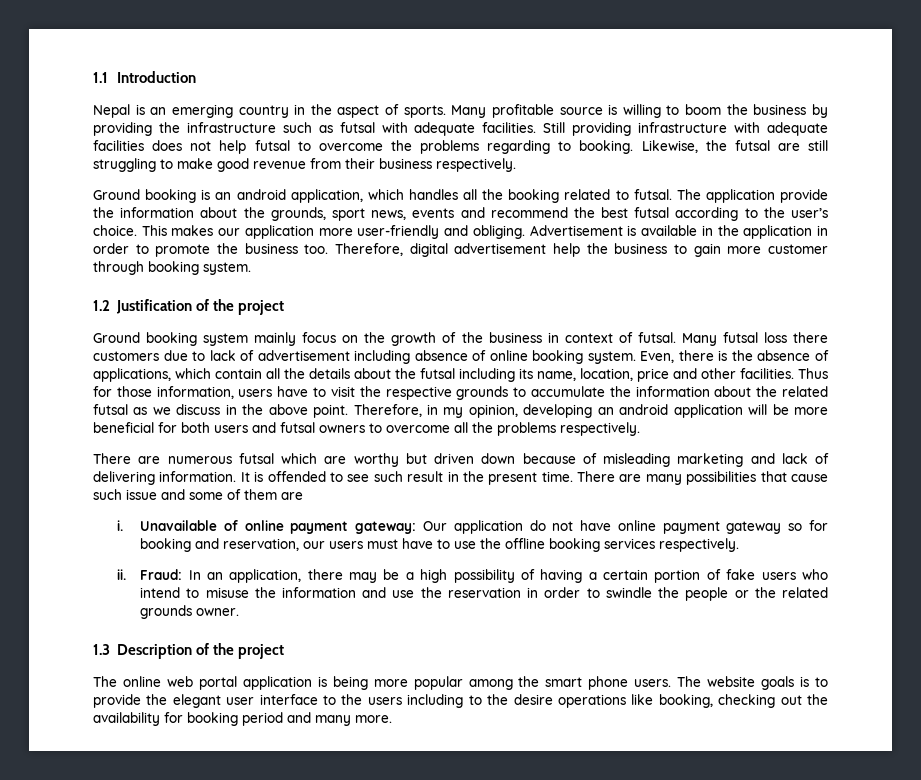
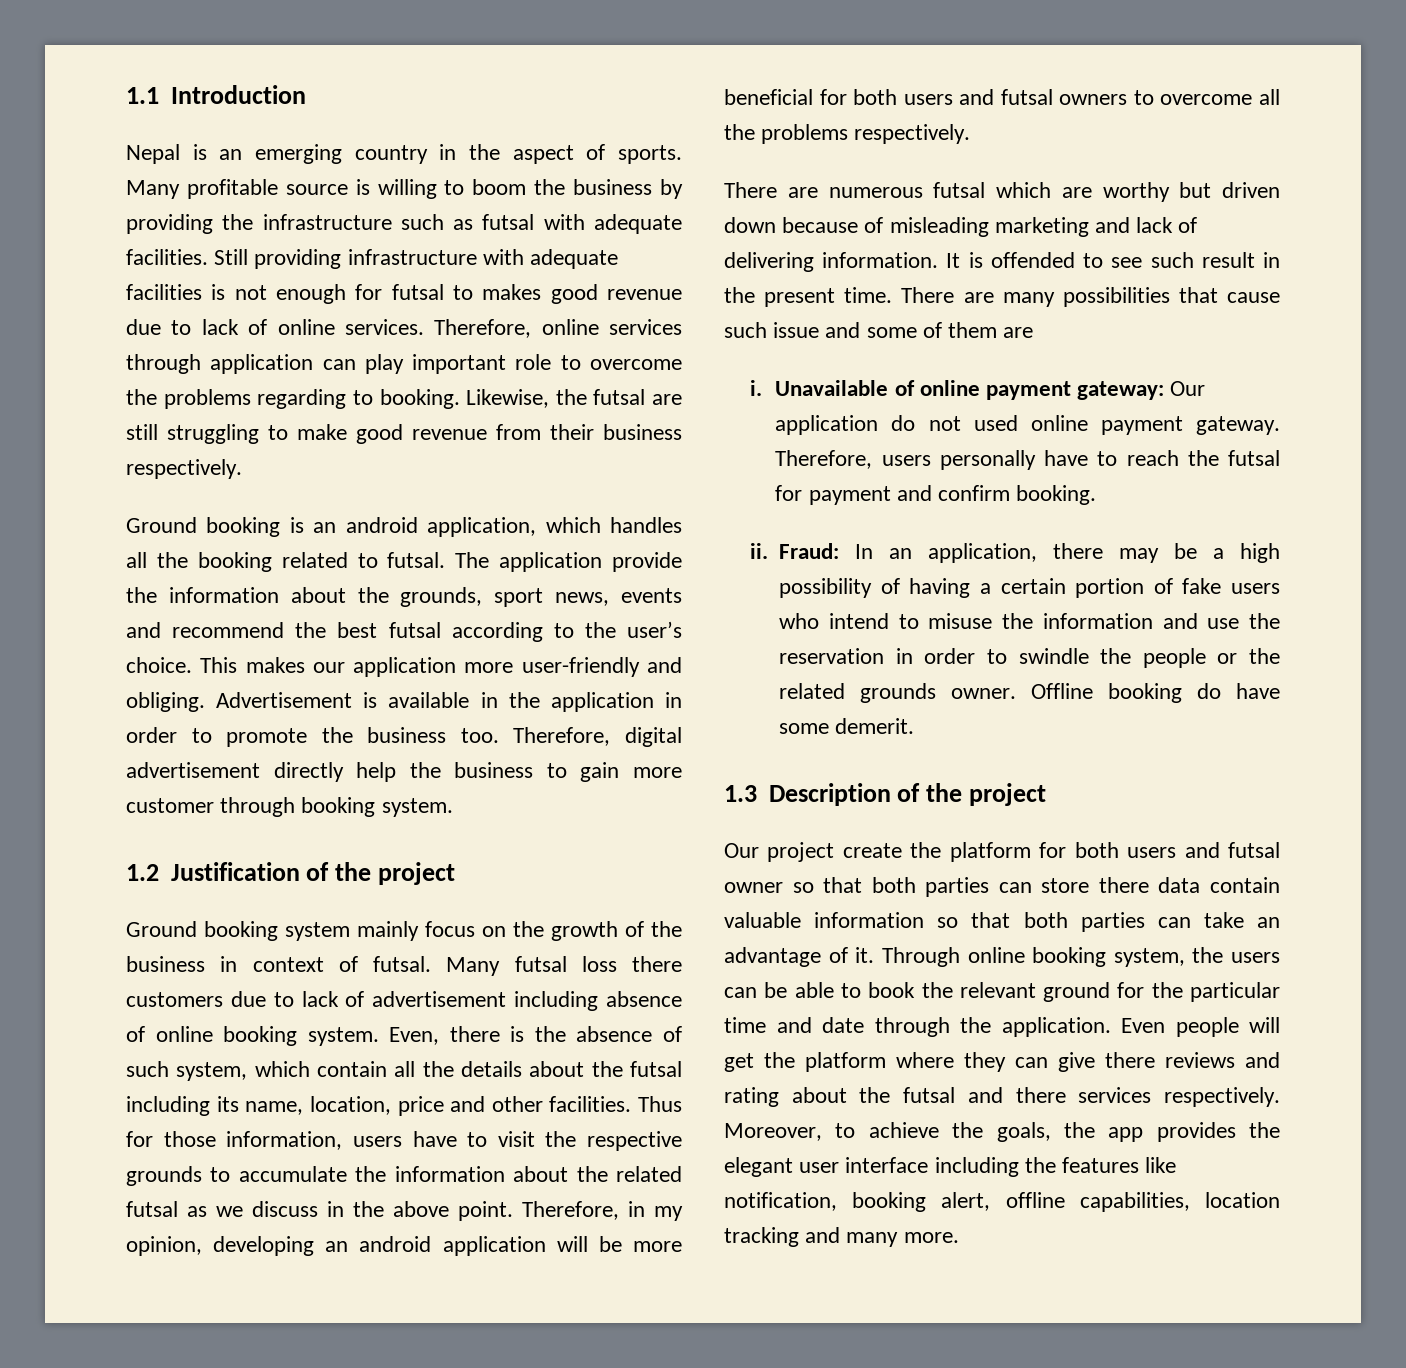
- Still providing infrastructure with adequate facilities does not help futsal to overcome the problems regarding to booking.
+ Still providing infrastructure with adequate facilities is not enough for futsal to makes good revenue due to lack of online services. Therefore, online services through application can play important role to overcome the problems regarding to booking.
- Therefore, digital advertisement help the business to gain more customer through booking system.
+ Therefore, digital advertisement directly help the business to gain more customer through booking system.
- Even, there is the absence of applications, which contain all the details about the futsal including its name, location, price and other facilities.
+ Even, there is the absence of such system, which contain all the details about the futsal including its name, location, price and other facilities.
- Unavailable of online payment gateway: Our application do not have online payment gateway so for booking and reservation, our users must have to use the offline booking services respectively.
+ Unavailable of online payment gateway: Our application do not used online payment gateway. Therefore, users personally have to reach the futsal for payment and confirm booking.
+ Offline booking do have some demerit.
- The online web portal application is being more popular among the smart phone users. The website goals is to provide the elegant user interface to the users including to the desire operations like booking, checking out the availability for booking period and many more.
+ Our project create the platform for both users and futsal owner so that both parties can store there data contain valuable information so that both parties can take an advantage of it. Through online booking system, the users can be able to book the relevant ground for the particular time and date through the application. Even people will get the platform where they can give there reviews and rating about the futsal and there services respectively. Moreover, to achieve the goals, the app provides the elegant user interface including the features like notification, booking alert, offline capabilities, location tracking and many more.

